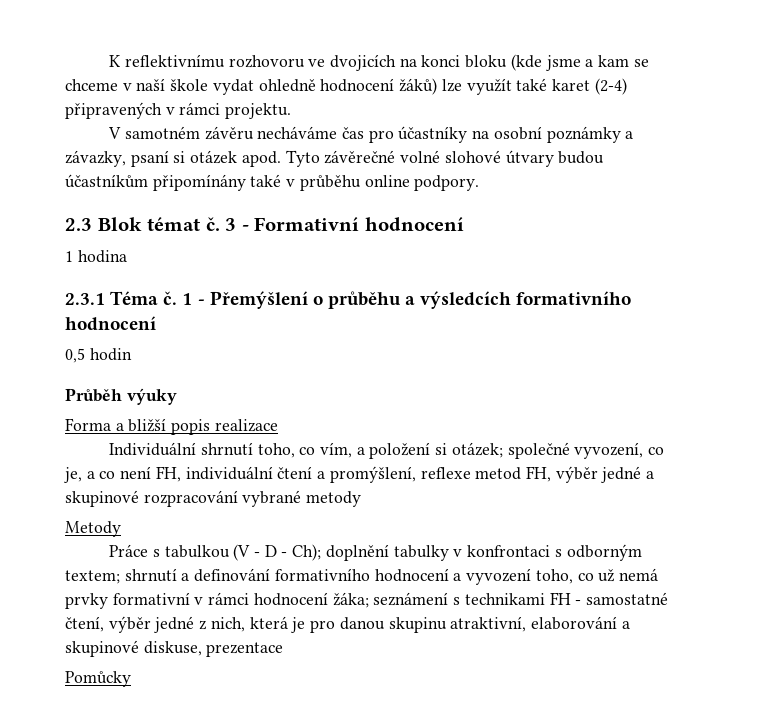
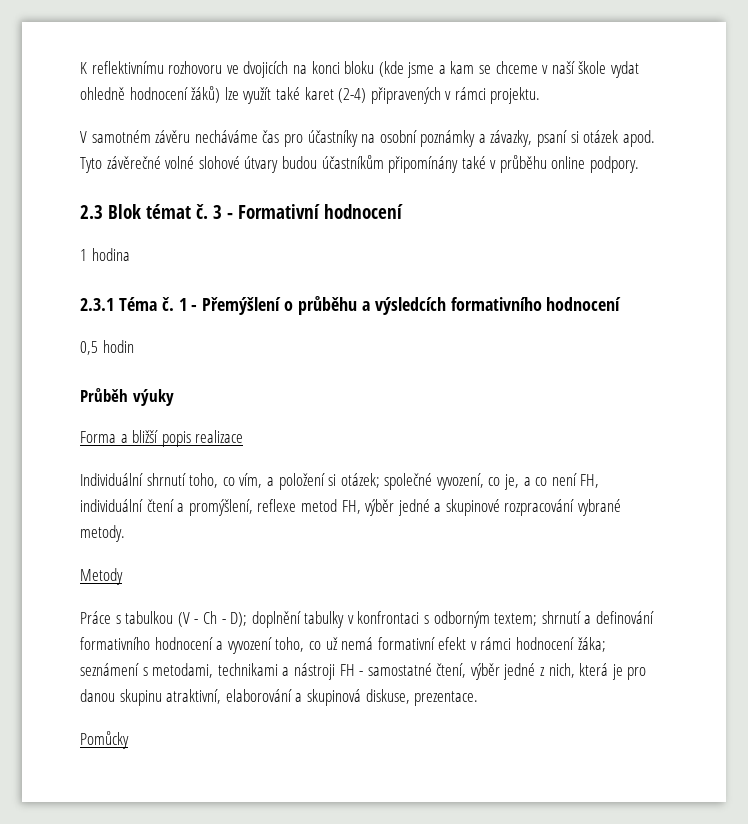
- Individuální shrnutí toho, co vím, a položení si otázek; společné vyvození, co je, a co není FH, individuální čtení a promýšlení, reflexe metod FH, výběr jedné a skupinové rozpracování vybrané metody
+ Individuální shrnutí toho, co vím, a položení si otázek; společné vyvození, co je, a co není FH, individuální čtení a promýšlení, reflexe metod FH, výběr jedné a skupinové rozpracování vybrané metody.
- Práce s tabulkou (V - D - Ch); doplnění tabulky v konfrontaci s odborným textem; shrnutí a definování formativního hodnocení a vyvození toho, co už nemá prvky formativní v rámci hodnocení žáka; seznámení s technikami FH - samostatné čtení, výběr jedné z nich, která je pro danou skupinu atraktivní, elaborování a skupinové diskuse, prezentace
+ Práce s tabulkou (V - Ch - D); doplnění tabulky v konfrontaci s odborným textem; shrnutí a definování formativního hodnocení a vyvození toho, co už nemá formativní efekt v rámci hodnocení žáka; seznámení s metodami, technikami a nástroji FH - samostatné čtení, výběr jedné z nich, která je pro danou skupinu atraktivní, elaborování a skupinová diskuse, prezentace.

